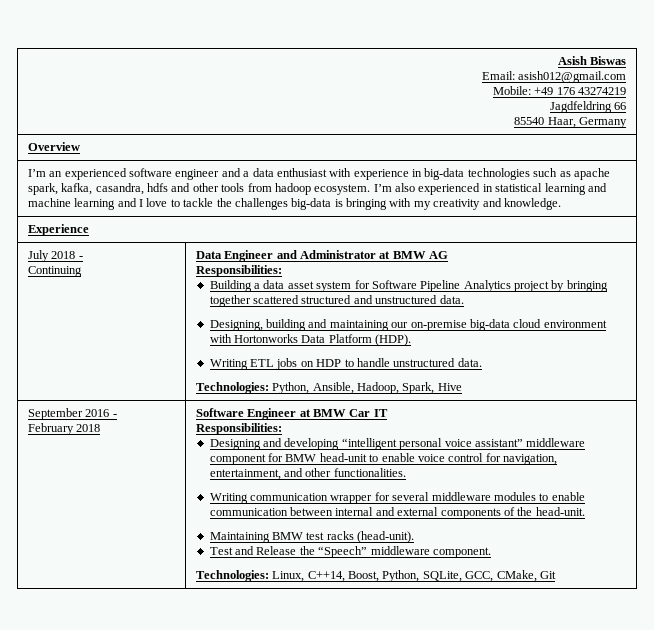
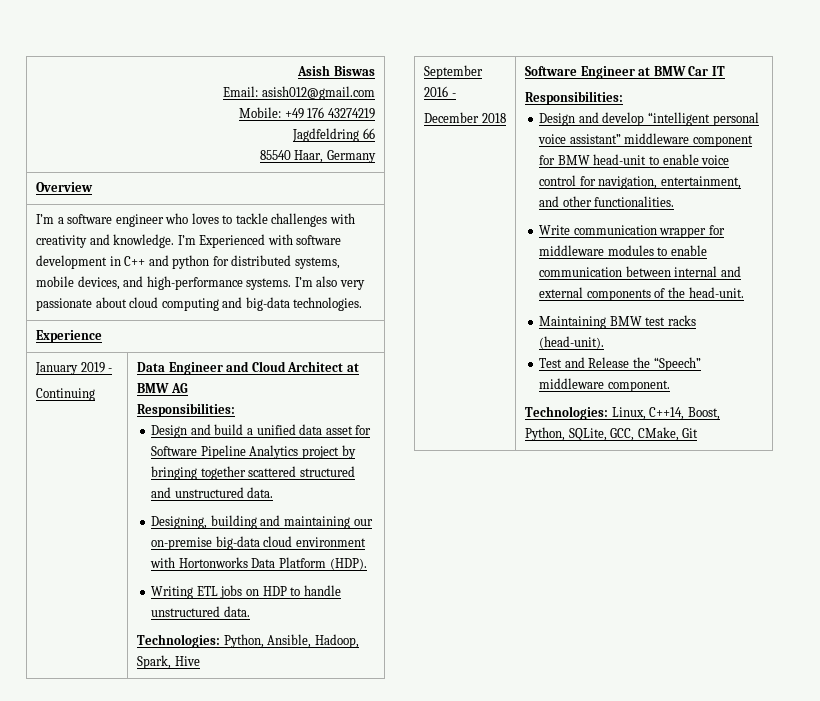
- I’m an experienced software engineer and a data enthusiast with experience in big-data technologies such as apache spark, kafka, casandra, hdfs and other tools from hadoop ecosystem. I’m also experienced in statistical learning and machine learning and I love to tackle the challenges big-data is bringing with my creativity and knowledge.
+ I’m a software engineer who loves to tackle challenges with creativity and knowledge. I’m Experienced with software development in C++ and python for distributed systems, mobile devices, and high-performance systems. I’m also very passionate about cloud computing and big-data technologies.
- July 2018 -
+ January 2019 -
- Data Engineer and Administrator at BMW AG
+ Data Engineer and Cloud Architect at BMW AG
- Building a data asset system for Software Pipeline Analytics project by bringing together scattered structured and unstructured data.
+ Design and build a unified data asset for Software Pipeline Analytics project by bringing together scattered structured and unstructured data.
- February 2018
+ December 2018
- Designing and developing “intelligent personal voice assistant” middleware component for BMW head-unit to enable voice control for navigation, entertainment, and other functionalities.
+ Design and develop “intelligent personal voice assistant” middleware component for BMW head-unit to enable voice control for navigation, entertainment, and other functionalities.
- Writing communication wrapper for several middleware modules to enable communication between internal and external components of the head-unit.
+ Write communication wrapper for middleware modules to enable communication between internal and external components of the head-unit.

